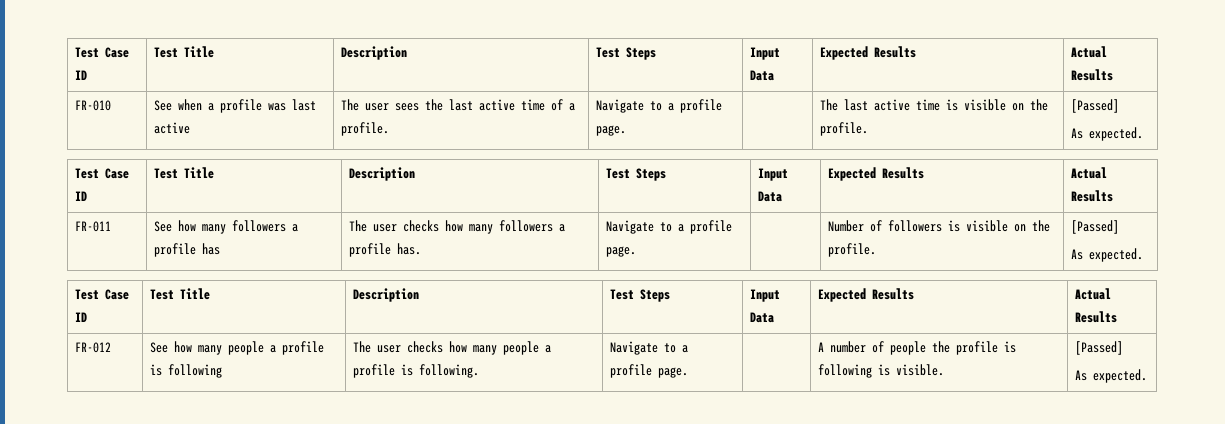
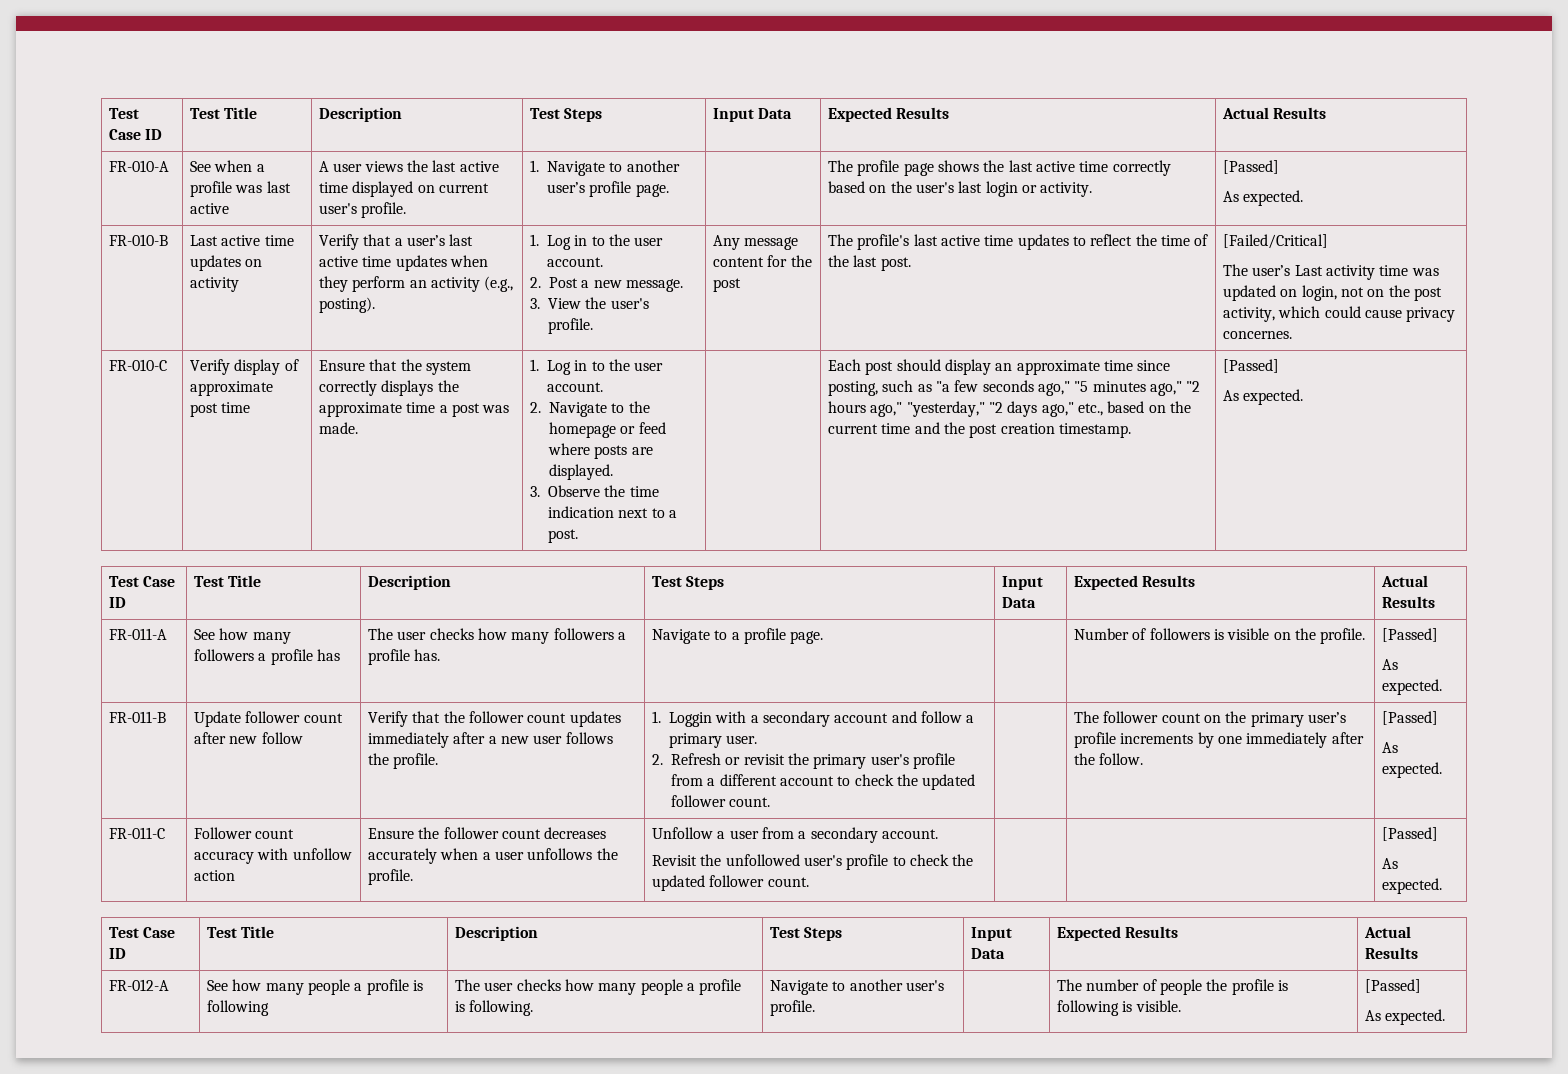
- FR-010
+ FR-010-A
- The user sees the last active time of a profile. | Navigate to a profile page.
+ A user views the last active time displayed on current user's profile. | 1. Navigate to another user’s profile page.
- The last active time is visible on the profile.
+ The profile page shows the last active time correctly based on the user's last login or activity. | [Passed]
+ As expected.
+ FR-010-B | Last active time updates on activity | Verify that a user’s last active time updates when they perform an activity (e.g., posting). | 1. Log in to the user account.
+ 2. Post a new message.
+ 3. View the user's profile. | Any message content for the post | The profile's last active time updates to reflect the time of the last post. | [Failed/Critical]
+ The user’s Last activity time was updated on login, not on the post activity, which could cause privacy concernes.
+ FR-010-C | Verify display of approximate post time | Ensure that the system correctly displays the approximate time a post was made. | 1. Log in to the user account.
+ 2. Navigate to the homepage or feed where posts are displayed.
+ 3. Observe the time indication next to a post. | | Each post should display an approximate time since posting, such as "a few seconds ago," "5 minutes ago," "2 hours ago," "yesterday," "2 days ago," etc., based on the current time and the post creation timestamp.
- FR-011 | See how many followers a profile has | The user checks how many followers a profile has. | Navigate to a profile page. | | Number of followers is visible on the profile. | [Passed]
+ FR-011-A | See how many followers a profile has | The user checks how many followers a profile has. | Navigate to a profile page. | | Number of followers is visible on the profile. | [Passed]
+ FR-011-B | Update follower count after new follow | Verify that the follower count updates immediately after a new user follows the profile. | 1. Loggin with a secondary account and follow a primary user.
+ 2. Refresh or revisit the primary user's profile from a different account to check the updated follower count. | | The follower count on the primary user’s profile increments by one immediately after the follow. | [Passed]
+ As expected.
+ FR-011-C | Follower count accuracy with unfollow action | Ensure the follower count decreases accurately when a user unfollows the profile. | Unfollow a user from a secondary account.
+ Revisit the unfollowed user's profile to check the updated follower count. | | | [Passed]
+ As expected.
- FR-012 | See how many people a profile is following | The user checks how many people a profile is following. | Navigate to a profile page. | | A number of people the profile is following is visible. | [Passed]
+ FR-012-A | See how many people a profile is following | The user checks how many people a profile is following. | Navigate to another user's profile. | | The number of people the profile is following is visible. | [Passed]

